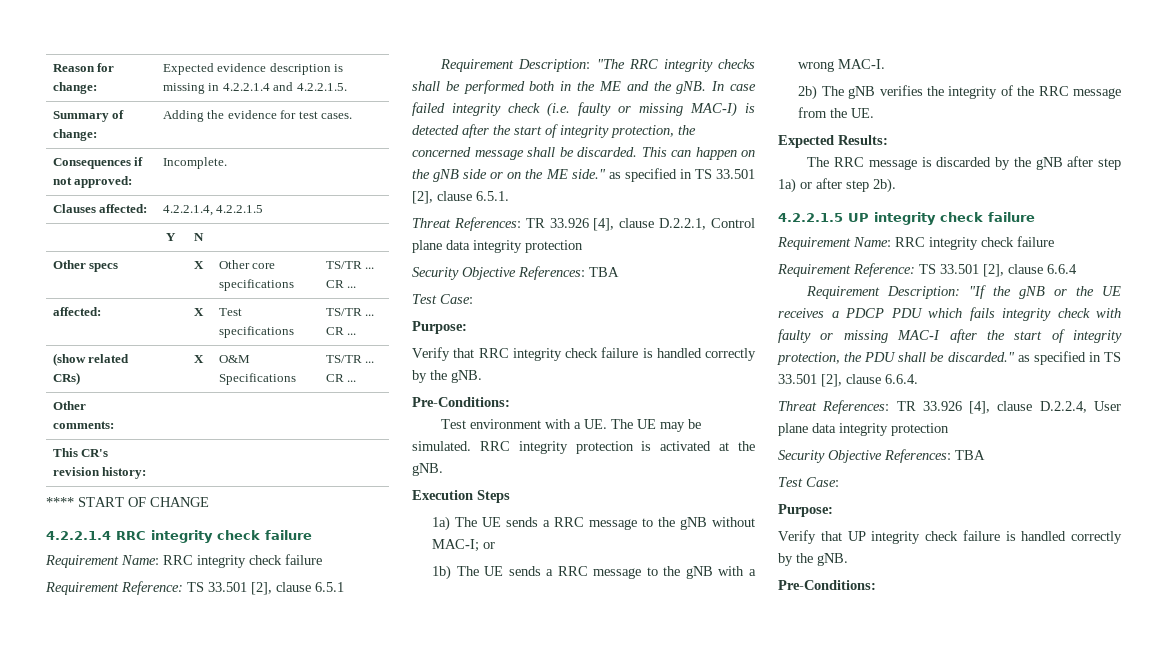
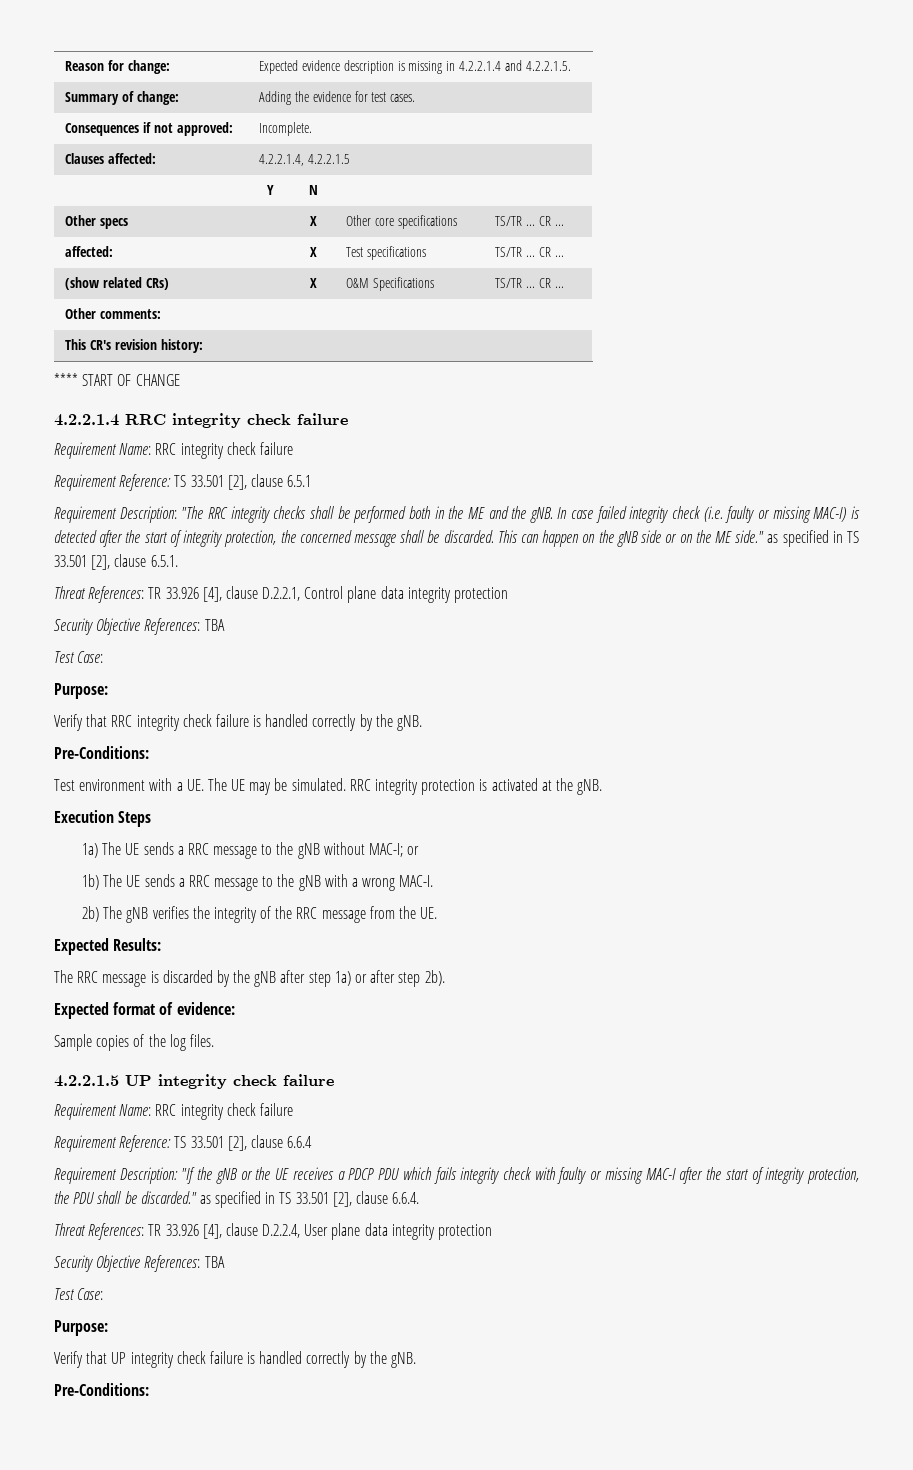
+ Expected format of evidence:
+ Sample copies of the log files.

